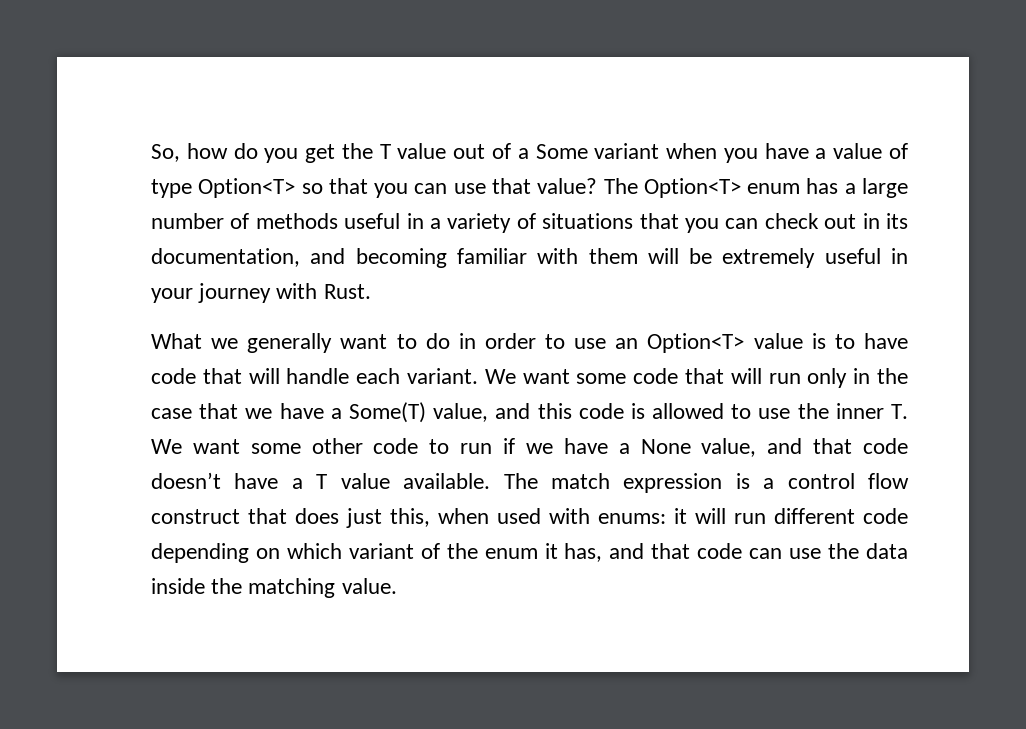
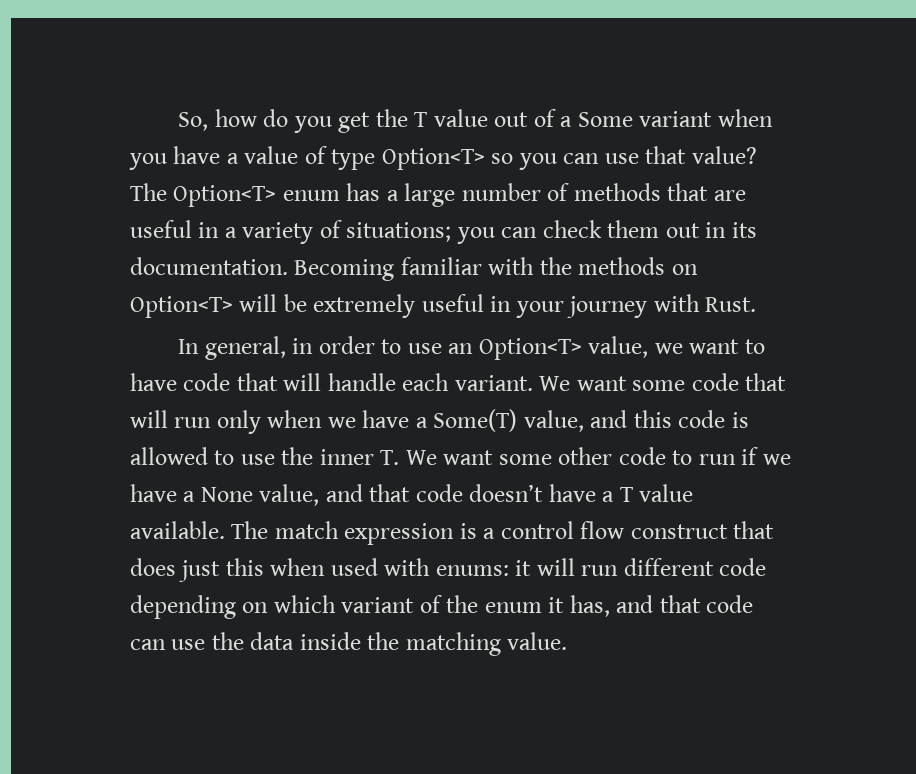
- So, how do you get the T value out of a Some variant when you have a value of type Option<T> so that you can use that value?
+ So, how do you get the T value out of a Some variant when you have a value of type Option<T> so you can use that value?
- The Option<T> enum has a large number of methods useful in a variety of situations that you can check out in its documentation, and becoming familiar with them will be extremely useful in your journey with Rust.
+ The Option<T> enum has a large number of methods that are useful in a variety of situations; you can check them out in its documentation. Becoming familiar with the methods on Option<T> will be extremely useful in your journey with Rust.
- What we generally want to do in order to use an Option<T> value is to have code that will handle each variant.
+ In general, in order to use an Option<T> value, we want to have code that will handle each variant.
- We want some code that will run only in the case that we have a Some(T) value, and this code is allowed to use the inner T. We want some other code to run if we have a None value, and that code doesn’t have a T value available.
+ We want some code that will run only when we have a Some(T) value, and this code is allowed to use the inner T. We want some other code to run if we have a None value, and that code doesn’t have a T value available.
- The match expression is a control flow construct that does just this, when used with enums: it will run different code depending on which variant of the enum it has, and that code can use the data inside the matching value.
+ The match expression is a control flow construct that does just this when used with enums: it will run different code depending on which variant of the enum it has, and that code can use the data inside the matching value.

